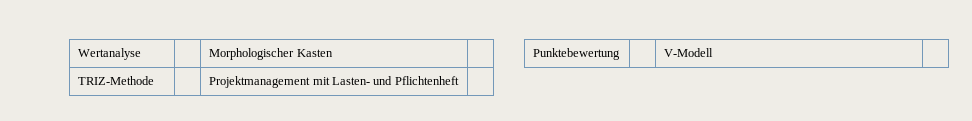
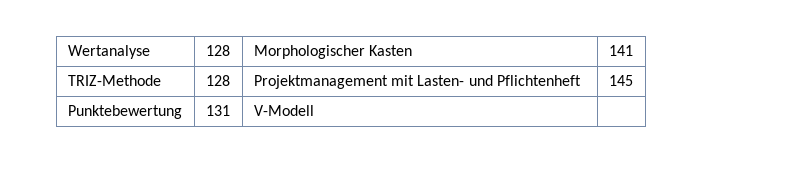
- Wertanalyse | | Morphologischer Kasten |
+ Wertanalyse | 128 | Morphologischer Kasten | 141
- TRIZ-Methode | | Projektmanagement mit Lasten- und Pflichtenheft |
+ TRIZ-Methode | 128 | Projektmanagement mit Lasten- und Pflichtenheft | 145
- Punktebewertung | | V-Modell |
+ Punktebewertung | 131 | V-Modell |

